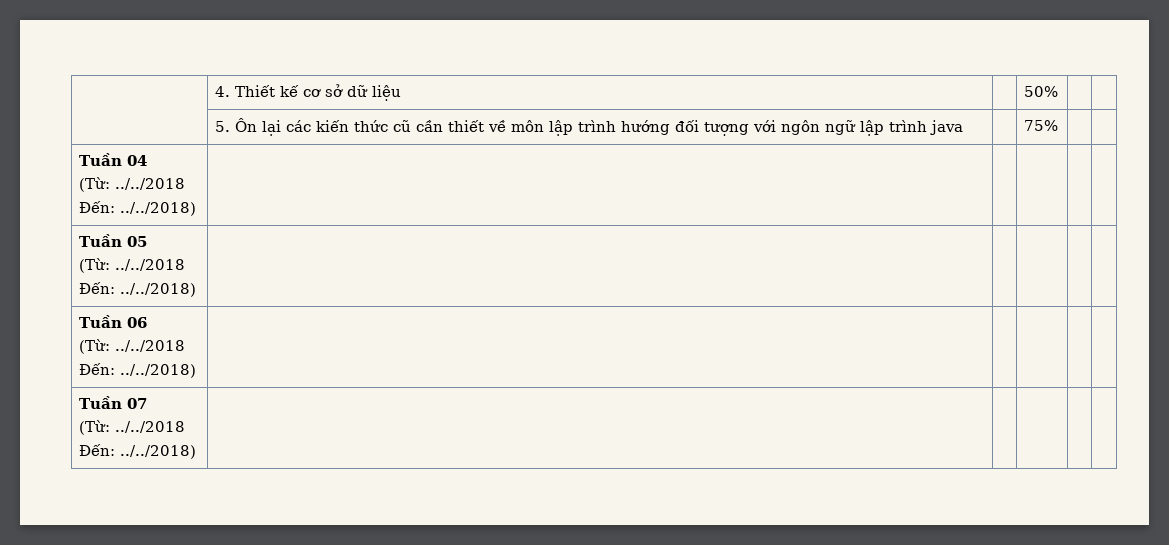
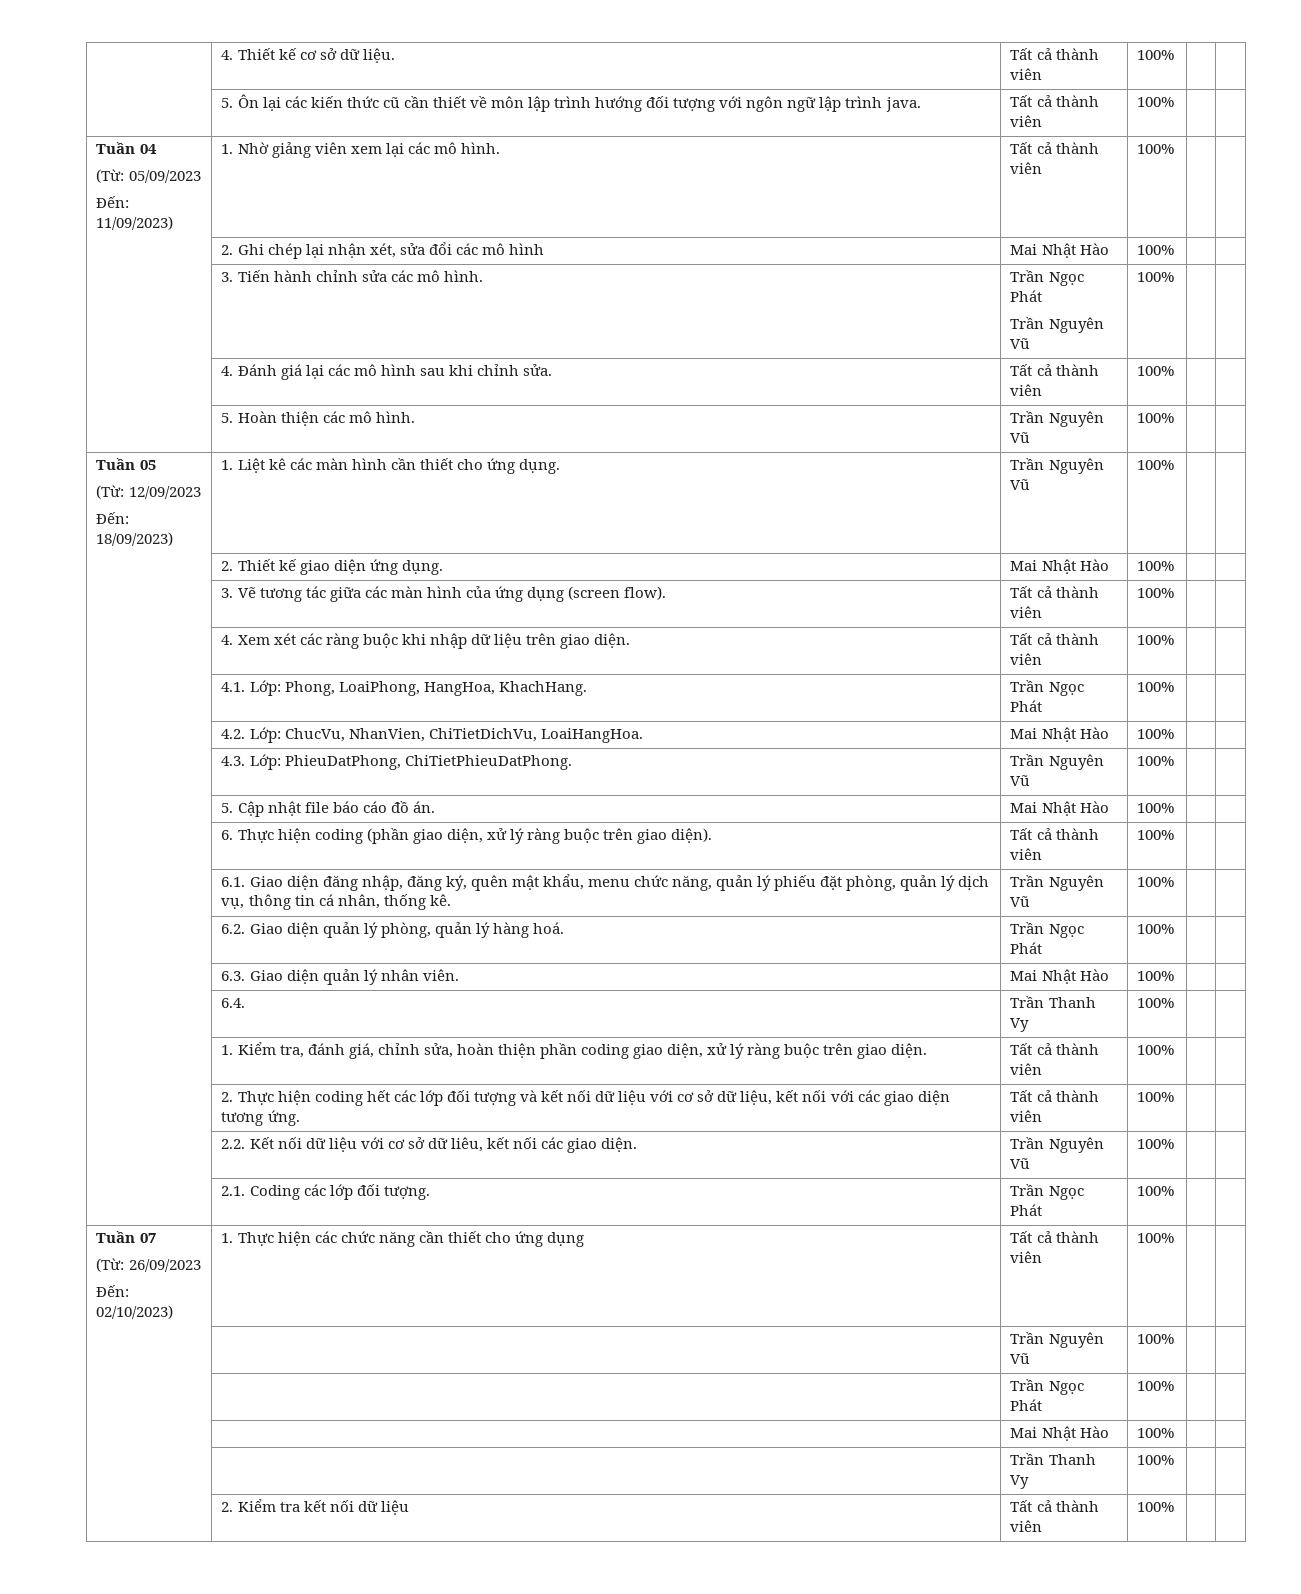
- | 4. Thiết kế cơ sở dữ liệu | | 50% | |
+ | 4. Thiết kế cơ sở dữ liệu. | Tất cả thành viên | 100% | |
- | 5. Ôn lại các kiến thức cũ cần thiết về môn lập trình hướng đối tượng với ngôn ngữ lập trình java | | 75% | |
+ | 5. Ôn lại các kiến thức cũ cần thiết về môn lập trình hướng đối tượng với ngôn ngữ lập trình java. | Tất cả thành viên | 100% | |
  Tuần 04
- (Từ: ../../2018
- Đến: ../../2018) | | | | |
+ (Từ: 05/09/2023
+ Đến: 11/09/2023) | 1. Nhờ giảng viên xem lại các mô hình. | Tất cả thành viên | 100% | |
+ | 2. Ghi chép lại nhận xét, sửa đổi các mô hình | Mai Nhật Hào | 100% | |
+ | 3. Tiến hành chỉnh sửa các mô hình. | Trần Ngọc Phát
+ Trần Nguyên Vũ | 100% | |
+ | 4. Đánh giá lại các mô hình sau khi chỉnh sửa. | Tất cả thành viên | 100% | |
+ | 5. Hoàn thiện các mô hình. | Trần Nguyên Vũ | 100% | |
  Tuần 05
- (Từ: ../../2018
- Đến: ../../2018) | | | | |
- Tuần 06
- (Từ: ../../2018
- Đến: ../../2018) | | | | |
+ (Từ: 12/09/2023
+ Đến: 18/09/2023) | 1. Liệt kê các màn hình cần thiết cho ứng dụng. | Trần Nguyên Vũ | 100% | |
+ | 2. Thiết kế giao diện ứng dụng. | Mai Nhật Hào | 100% | |
+ | 3. Vẽ tương tác giữa các màn hình của ứng dụng (screen flow). | Tất cả thành viên | 100% | |
+ | 4. Xem xét các ràng buộc khi nhập dữ liệu trên giao diện. | Tất cả thành viên | 100% | |
+ | 4.1. Lớp: Phong, LoaiPhong, HangHoa, KhachHang. | Trần Ngọc Phát | 100% | |
+ | 4.2. Lớp: ChucVu, NhanVien, ChiTietDichVu, LoaiHangHoa. | Mai Nhật Hào | 100% | |
+ | 4.3. Lớp: PhieuDatPhong, ChiTietPhieuDatPhong. | Trần Nguyên Vũ | 100% | |
+ | 5. Cập nhật file báo cáo đồ án. | Mai Nhật Hào | 100% | |
+ | 6. Thực hiện coding (phần giao diện, xử lý ràng buộc trên giao diện). | Tất cả thành viên | 100% | |
+ | 6.1. Giao diện đăng nhập, đăng ký, quên mật khẩu, menu chức năng, quản lý phiếu đặt phòng, quản lý dịch vụ, thông tin cá nhân, thống kê. | Trần Nguyên Vũ | 100% | |
+ | 6.2. Giao diện quản lý phòng, quản lý hàng hoá. | Trần Ngọc Phát | 100% | |
+ | 6.3. Giao diện quản lý nhân viên. | Mai Nhật Hào | 100% | |
+ | 6.4. | Trần Thanh Vy | 100% | |
+ | 1. Kiểm tra, đánh giá, chỉnh sửa, hoàn thiện phần coding giao diện, xử lý ràng buộc trên giao diện. | Tất cả thành viên | 100% | |
+ | 2. Thực hiện coding hết các lớp đối tượng và kết nối dữ liệu với cơ sở dữ liệu, kết nối với các giao diện tương ứng. | Tất cả thành viên | 100% | |
+ | 2.2. Kết nối dữ liệu với cơ sở dữ liêu, kết nối các giao diện. | Trần Nguyên Vũ | 100% | |
+ | 2.1. Coding các lớp đối tượng. | Trần Ngọc Phát | 100% | |
  Tuần 07
- (Từ: ../../2018
- Đến: ../../2018) | | | | |
+ (Từ: 26/09/2023
+ Đến: 02/10/2023) | 1. Thực hiện các chức năng cần thiết cho ứng dụng | Tất cả thành viên | 100% | |
+ | | Trần Nguyên Vũ | 100% | |
+ | | Trần Ngọc Phát | 100% | |
+ | | Mai Nhật Hào | 100% | |
+ | | Trần Thanh Vy | 100% | |
+ | 2. Kiểm tra kết nối dữ liệu | Tất cả thành viên | 100% | |

